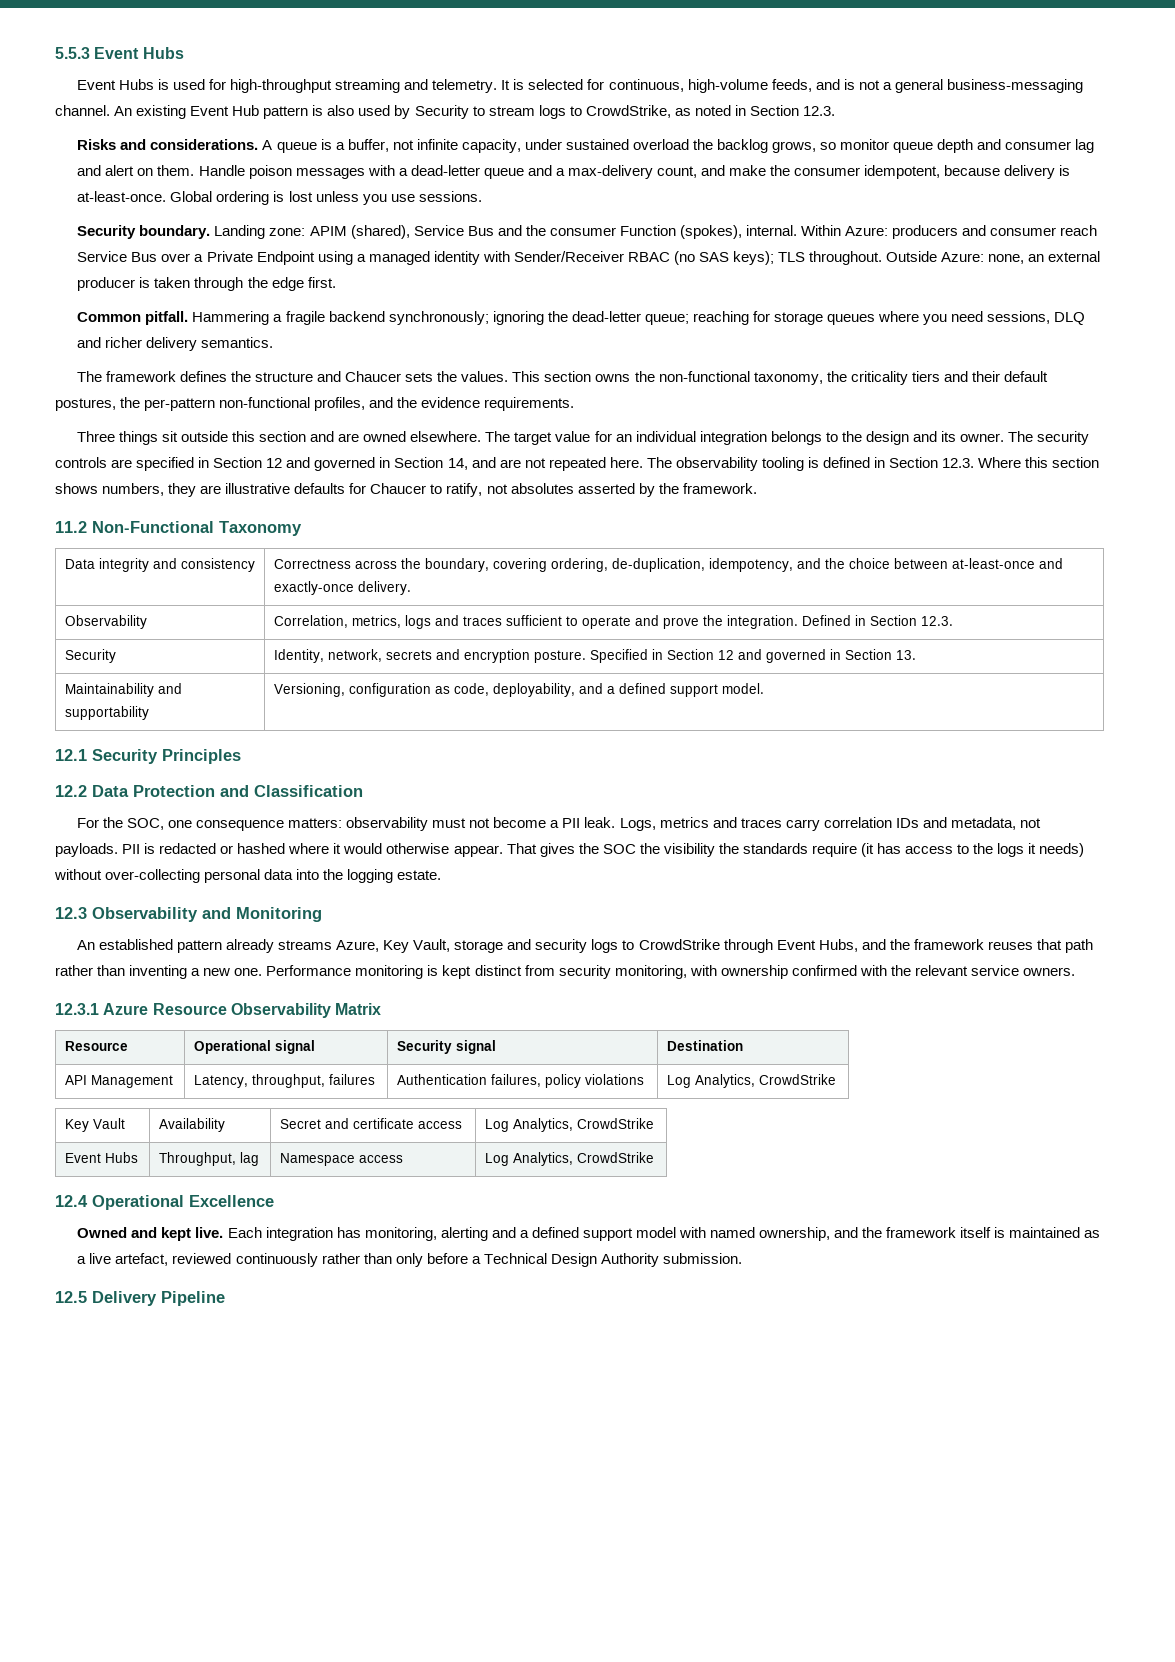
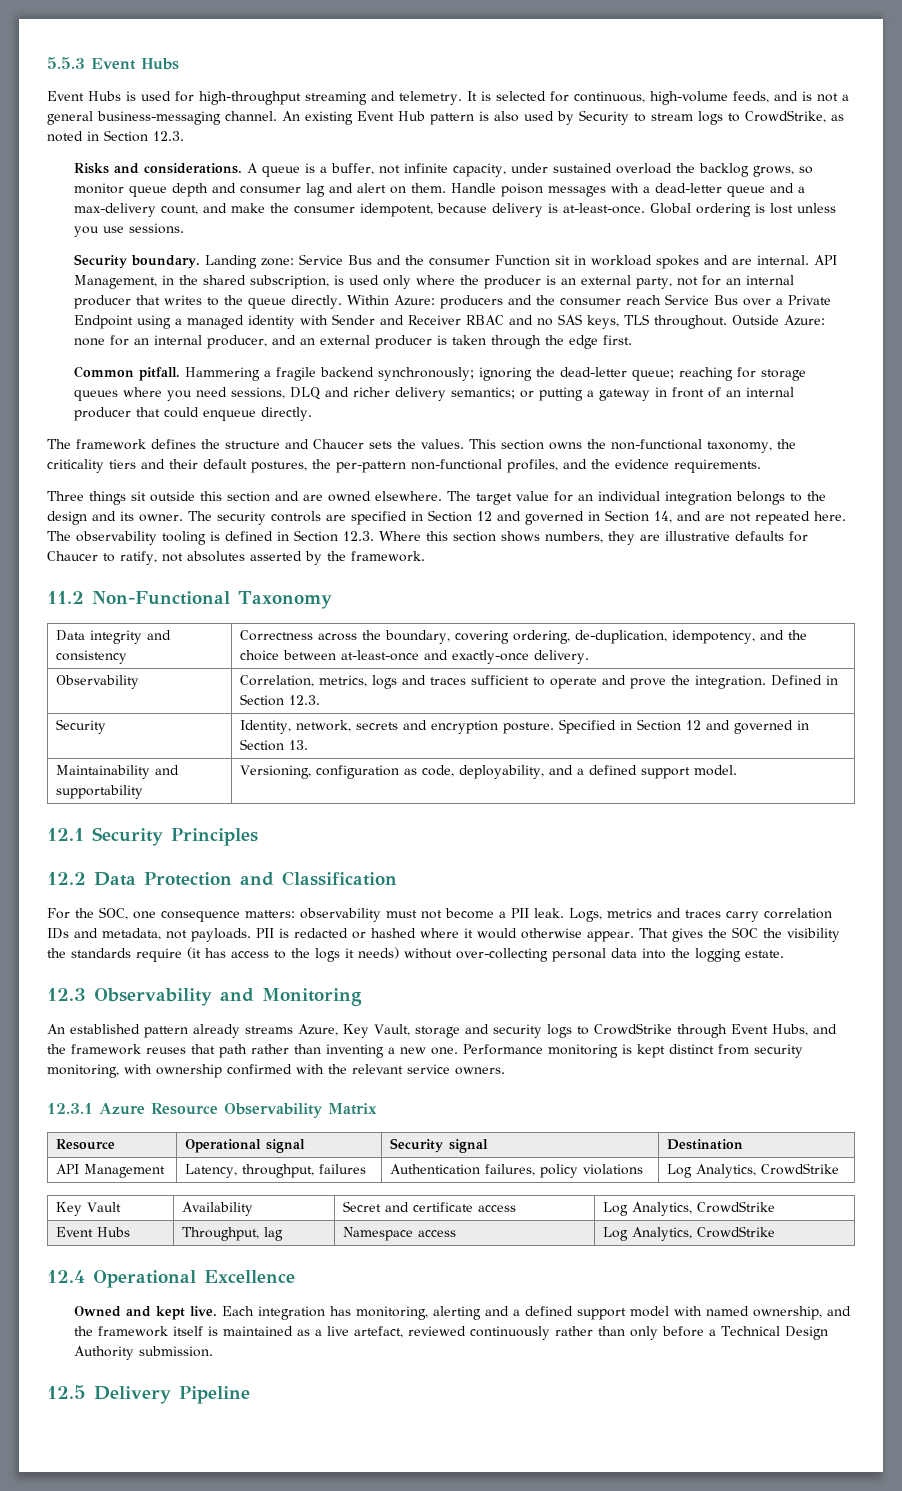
- Landing zone: APIM (shared), Service Bus and the consumer Function (spokes), internal.
+ Landing zone: Service Bus and the consumer Function sit in workload spokes and are internal. API Management, in the shared subscription, is used only where the producer is an external party, not for an internal producer that writes to the queue directly.
- Within Azure: producers and consumer reach Service Bus over a Private Endpoint using a managed identity with Sender/Receiver RBAC (no SAS keys); TLS throughout. Outside Azure: none, an external producer is taken through the edge first.
+ Within Azure: producers and the consumer reach Service Bus over a Private Endpoint using a managed identity with Sender and Receiver RBAC and no SAS keys, TLS throughout. Outside Azure: none for an internal producer, and an external producer is taken through the edge first.
- Hammering a fragile backend synchronously; ignoring the dead-letter queue; reaching for storage queues where you need sessions, DLQ and richer delivery semantics.
+ Hammering a fragile backend synchronously; ignoring the dead-letter queue; reaching for storage queues where you need sessions, DLQ and richer delivery semantics; or putting a gateway in front of an internal producer that could enqueue directly.

